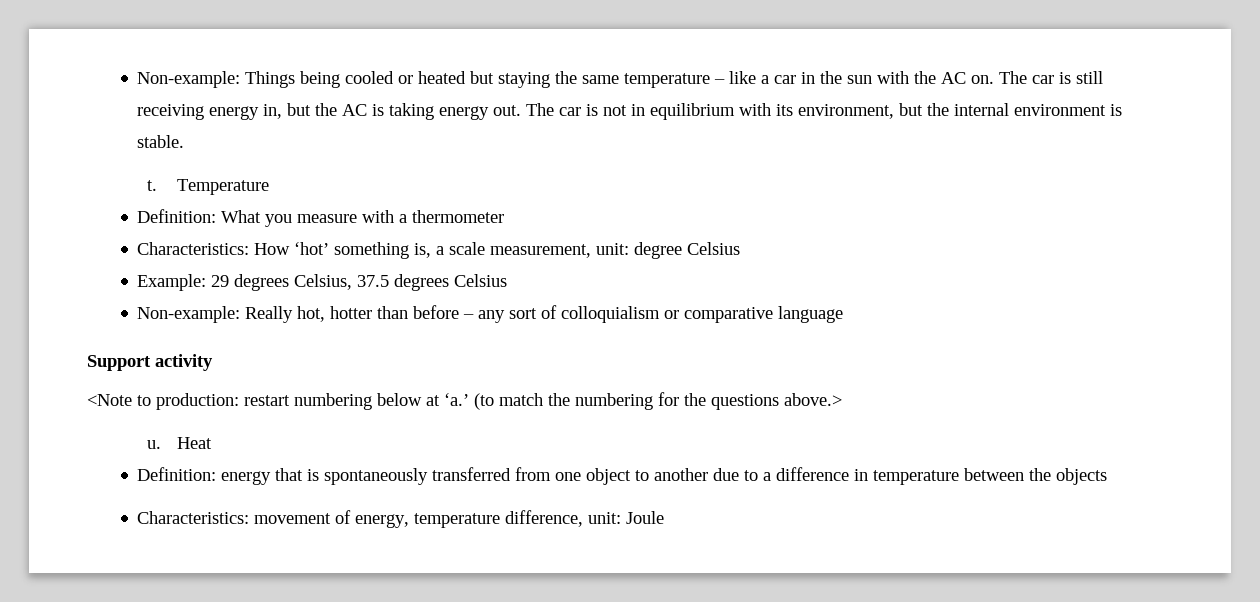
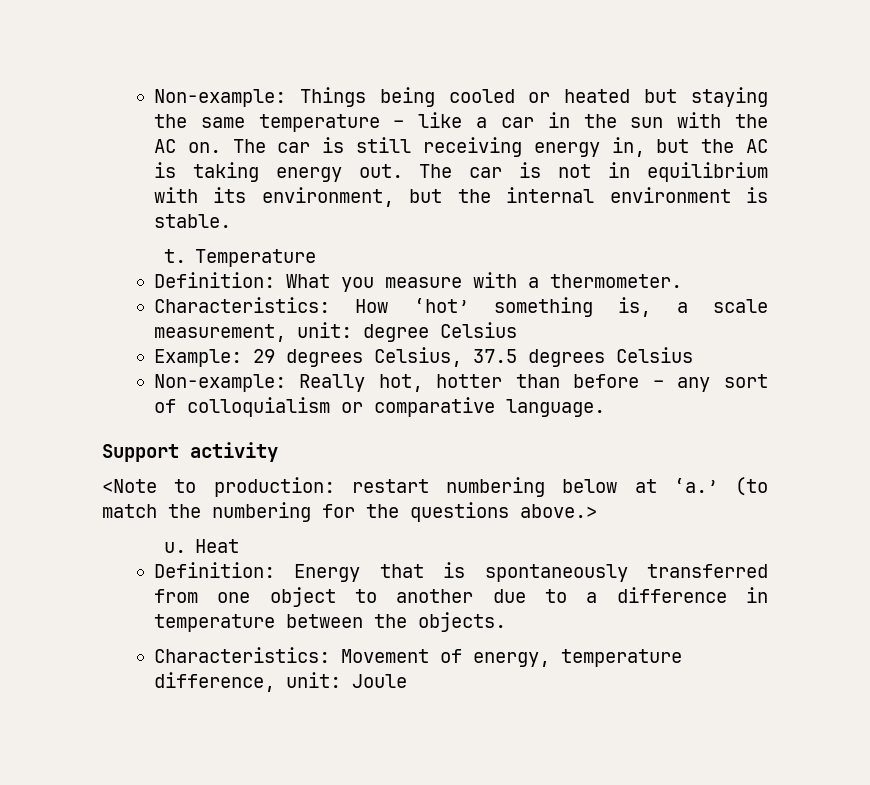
- Definition: What you measure with a thermometer
+ Definition: What you measure with a thermometer.
- Non-example: Really hot, hotter than before – any sort of colloquialism or comparative language
+ Non-example: Really hot, hotter than before – any sort of colloquialism or comparative language.
- Definition: energy that is spontaneously transferred from one object to another due to a difference in temperature between the objects
- Characteristics: movement of energy, temperature difference, unit: Joule
+ Definition: Energy that is spontaneously transferred from one object to another due to a difference in temperature between the objects.
+ Characteristics: Movement of energy, temperature difference, unit: Joule

